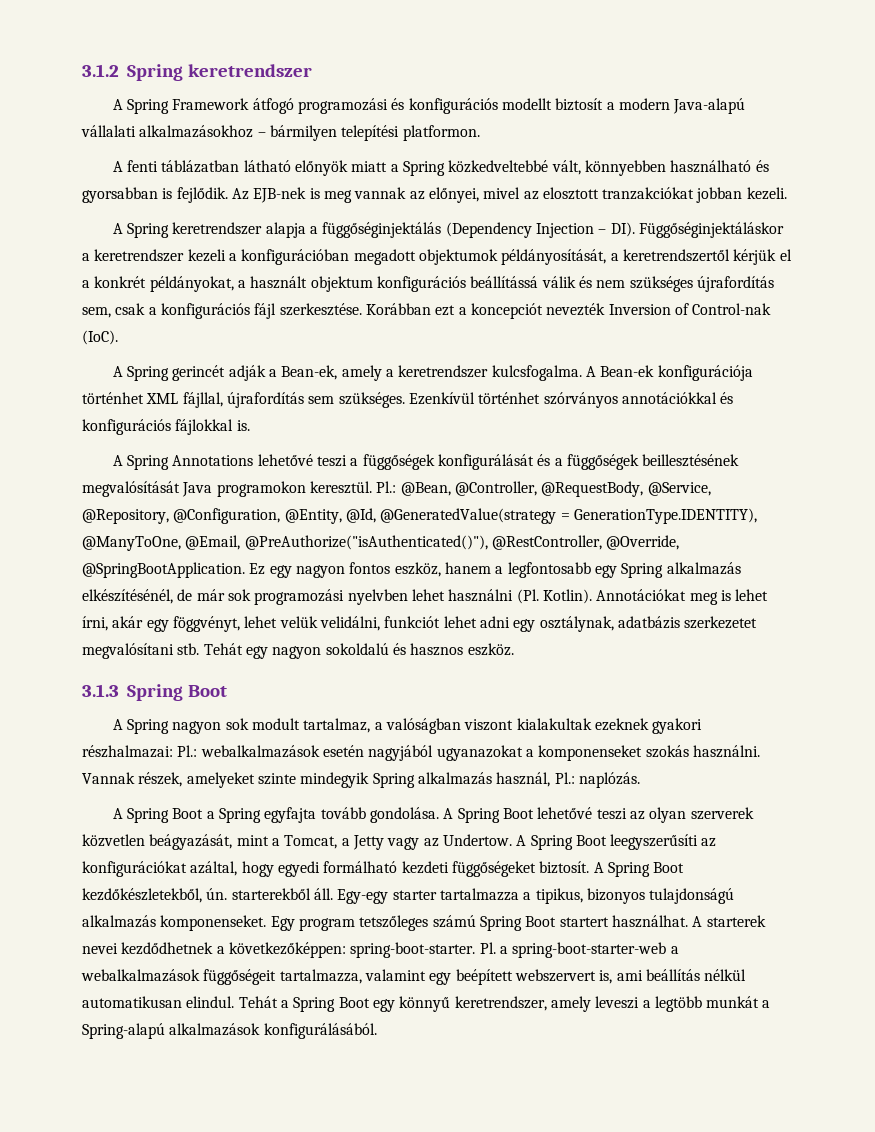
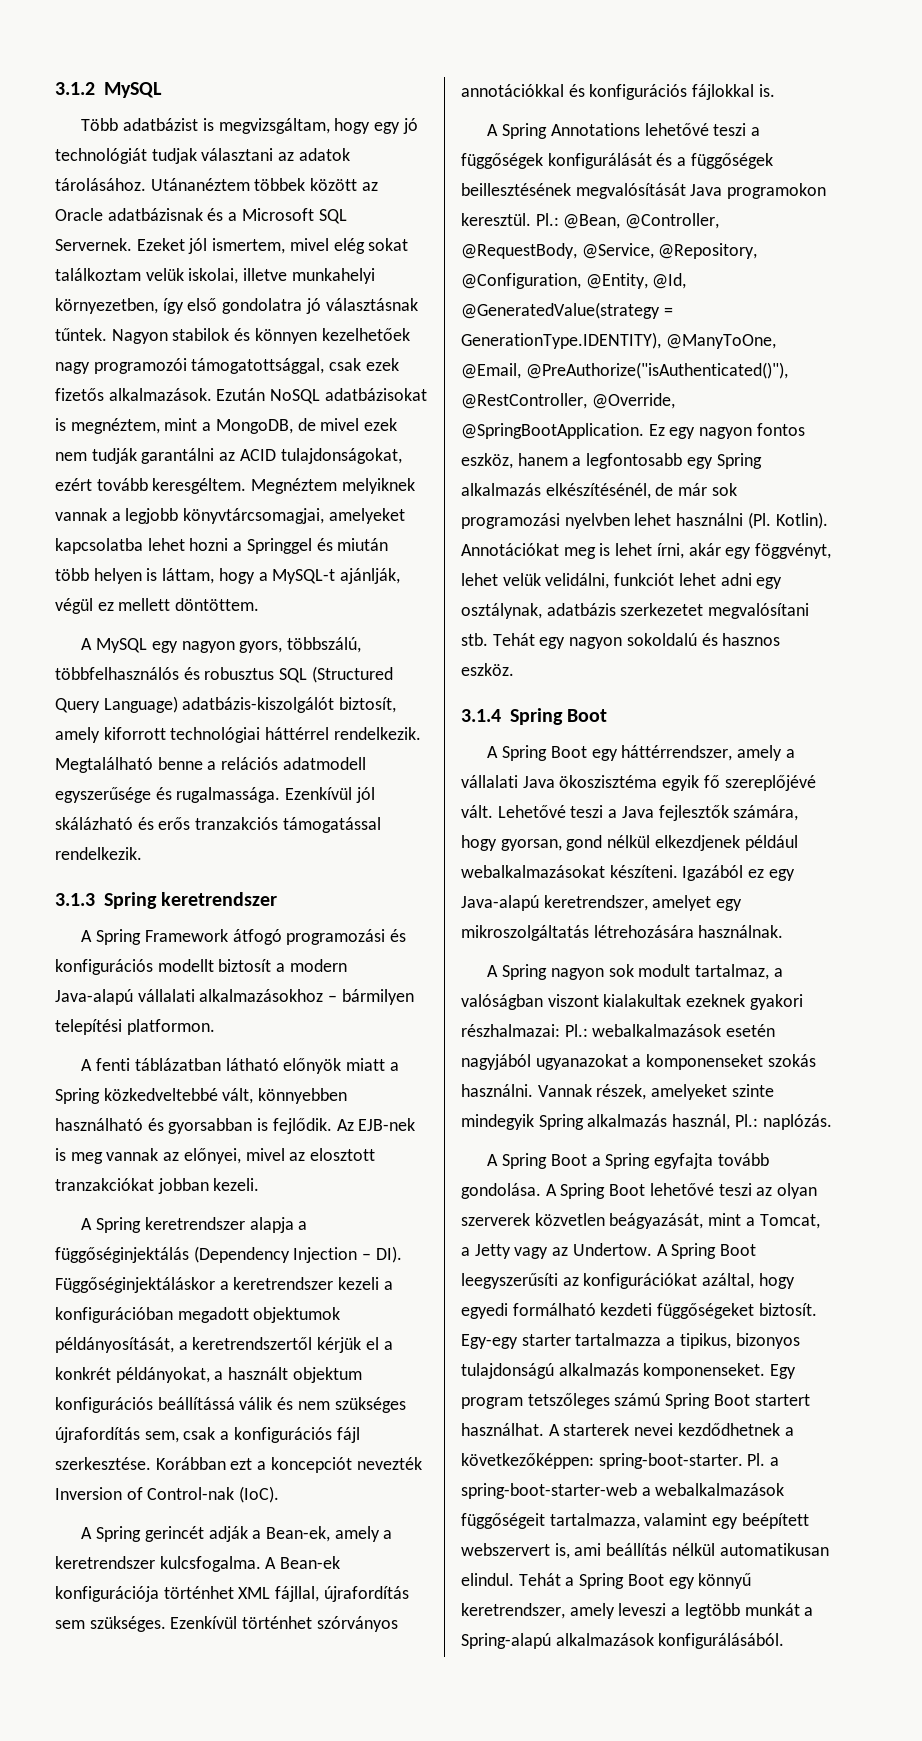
- 3.1.2 Spring keretrendszer
+ 3.1.2 MySQL
+ Több adatbázist is megvizsgáltam, hogy egy jó technológiát tudjak választani az adatok tárolásához. Utánanéztem többek között az Oracle adatbázisnak és a Microsoft SQL Servernek. Ezeket jól ismertem, mivel elég sokat találkoztam velük iskolai, illetve munkahelyi környezetben, így első gondolatra jó választásnak tűntek. Nagyon stabilok és könnyen kezelhetőek nagy programozói támogatottsággal, csak ezek fizetős alkalmazások. Ezután NoSQL adatbázisokat is megnéztem, mint a MongoDB, de mivel ezek nem tudják garantálni az ACID tulajdonságokat, ezért tovább keresgéltem. Megnéztem melyiknek vannak a legjobb könyvtárcsomagjai, amelyeket kapcsolatba lehet hozni a Springgel és miután több helyen is láttam, hogy a MySQL-t ajánlják, végül ez mellett döntöttem.
+ A MySQL egy nagyon gyors, többszálú, többfelhasználós és robusztus SQL (Structured Query Language) adatbázis-kiszolgálót biztosít, amely kiforrott technológiai háttérrel rendelkezik. Megtalálható benne a relációs adatmodell egyszerűsége és rugalmassága. Ezenkívül jól skálázható és erős tranzakciós támogatással rendelkezik.
+ 3.1.3 Spring keretrendszer
- 3.1.3 Spring Boot
+ 3.1.4 Spring Boot
+ A Spring Boot egy háttérrendszer, amely a vállalati Java ökoszisztéma egyik fő szereplőjévé vált. Lehetővé teszi a Java fejlesztők számára, hogy gyorsan, gond nélkül elkezdjenek például webalkalmazásokat készíteni. Igazából ez egy Java-alapú keretrendszer, amelyet egy mikroszolgáltatás létrehozására használnak.
- A Spring Boot kezdőkészletekből, ún. starterekből áll.

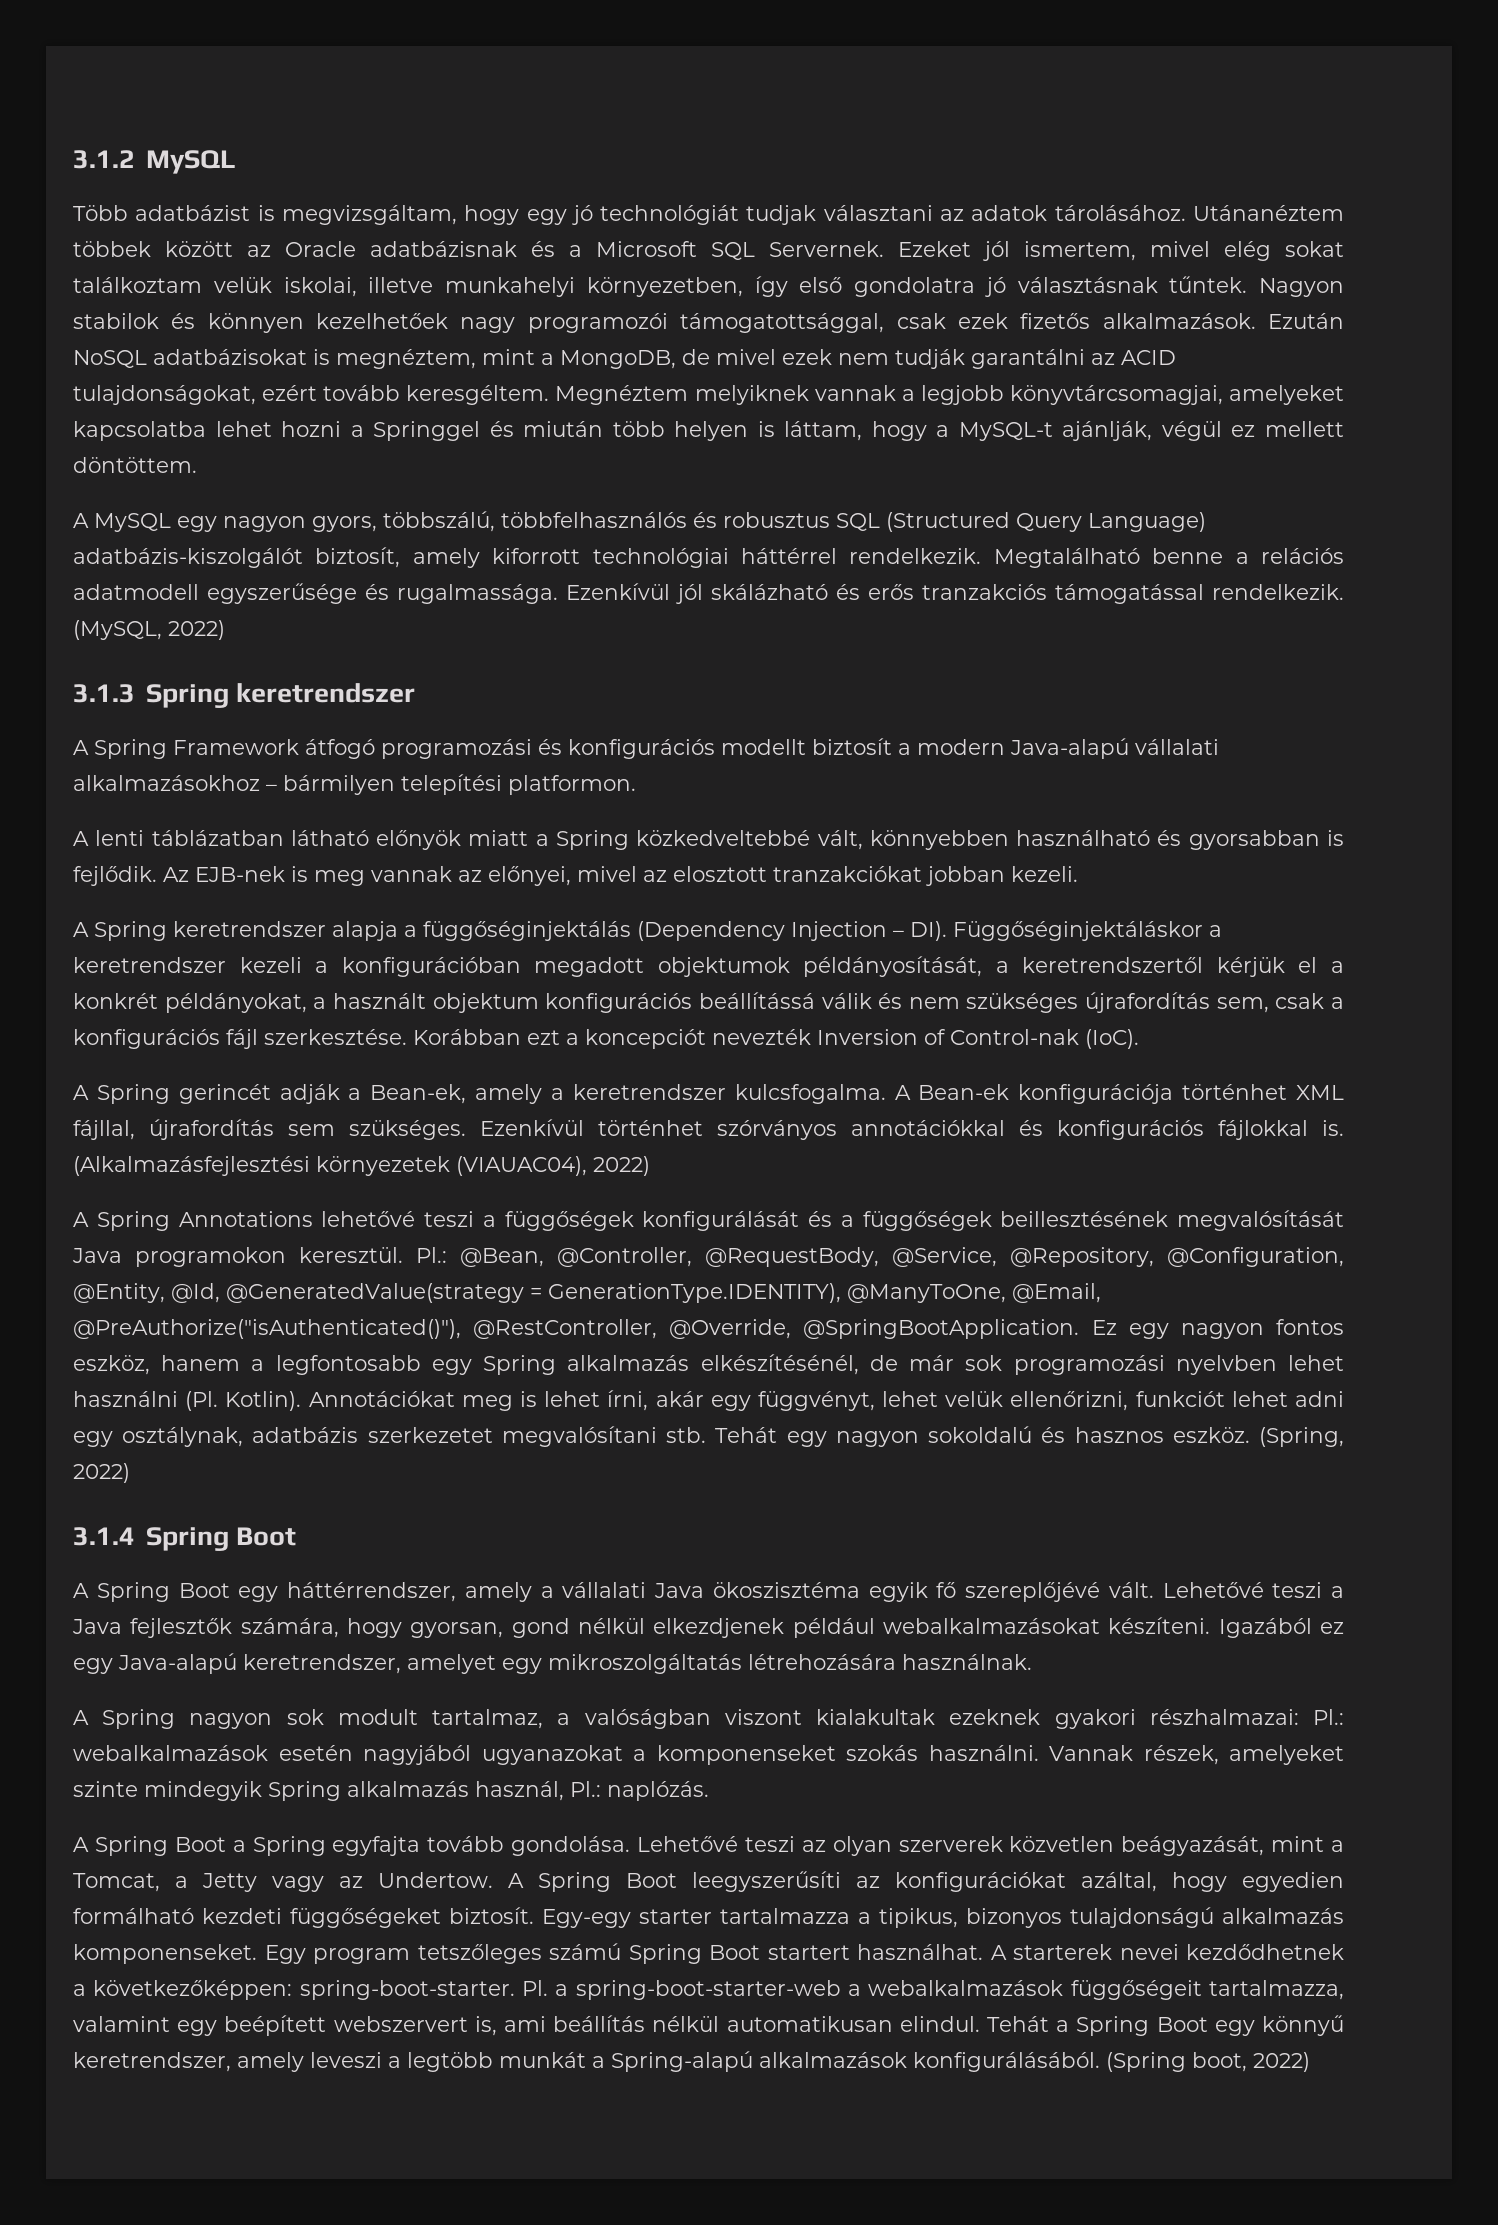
+ (MySQL, 2022)
- A fenti táblázatban látható előnyök miatt a Spring közkedveltebbé vált, könnyebben használható és gyorsabban is fejlődik.
+ A lenti táblázatban látható előnyök miatt a Spring közkedveltebbé vált, könnyebben használható és gyorsabban is fejlődik.
+ (Alkalmazásfejlesztési környezetek (VIAUAC04), 2022)
- Annotációkat meg is lehet írni, akár egy föggvényt, lehet velük velidálni, funkciót lehet adni egy osztálynak, adatbázis szerkezetet megvalósítani stb.
+ Annotációkat meg is lehet írni, akár egy függvényt, lehet velük ellenőrizni, funkciót lehet adni egy osztálynak, adatbázis szerkezetet megvalósítani stb.
+ (Spring, 2022)
- A Spring Boot lehetővé teszi az olyan szerverek közvetlen beágyazását, mint a Tomcat, a Jetty vagy az Undertow.
+ Lehetővé teszi az olyan szerverek közvetlen beágyazását, mint a Tomcat, a Jetty vagy az Undertow.
- A Spring Boot leegyszerűsíti az konfigurációkat azáltal, hogy egyedi formálható kezdeti függőségeket biztosít.
+ A Spring Boot leegyszerűsíti az konfigurációkat azáltal, hogy egyedien formálható kezdeti függőségeket biztosít.
+ (Spring boot, 2022)

